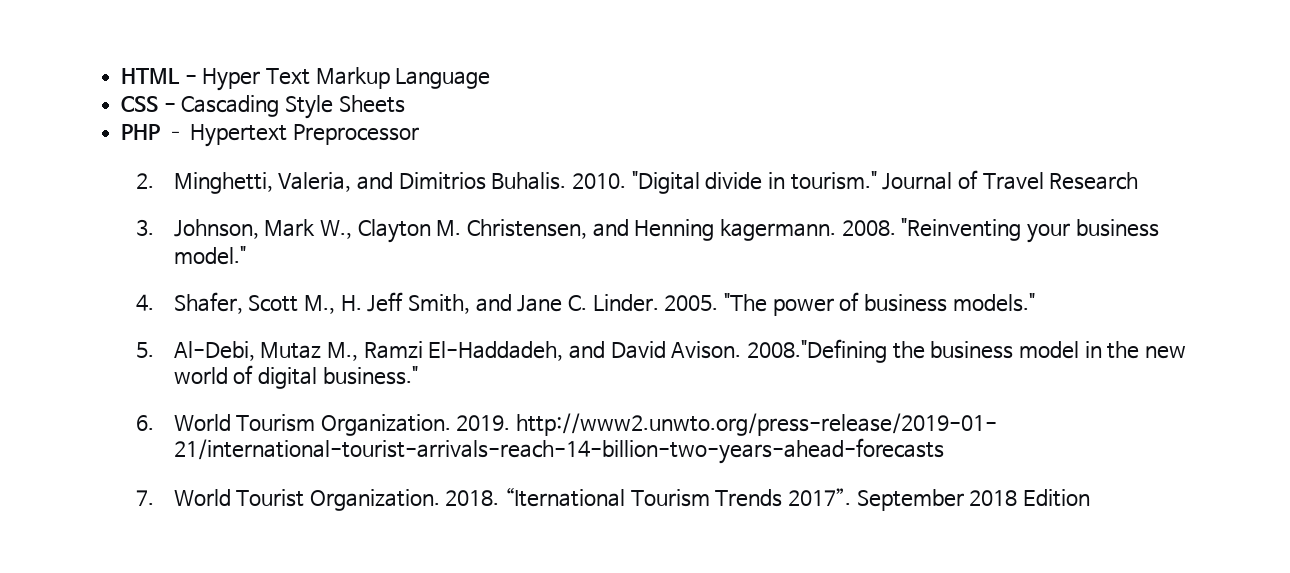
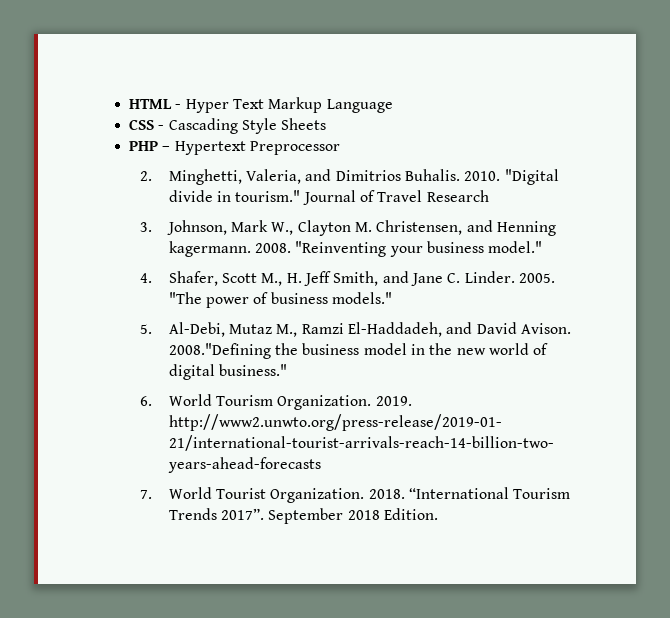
- “Iternational Tourism Trends 2017”.
+ “International Tourism Trends 2017”.
- September 2018 Edition
+ September 2018 Edition.

